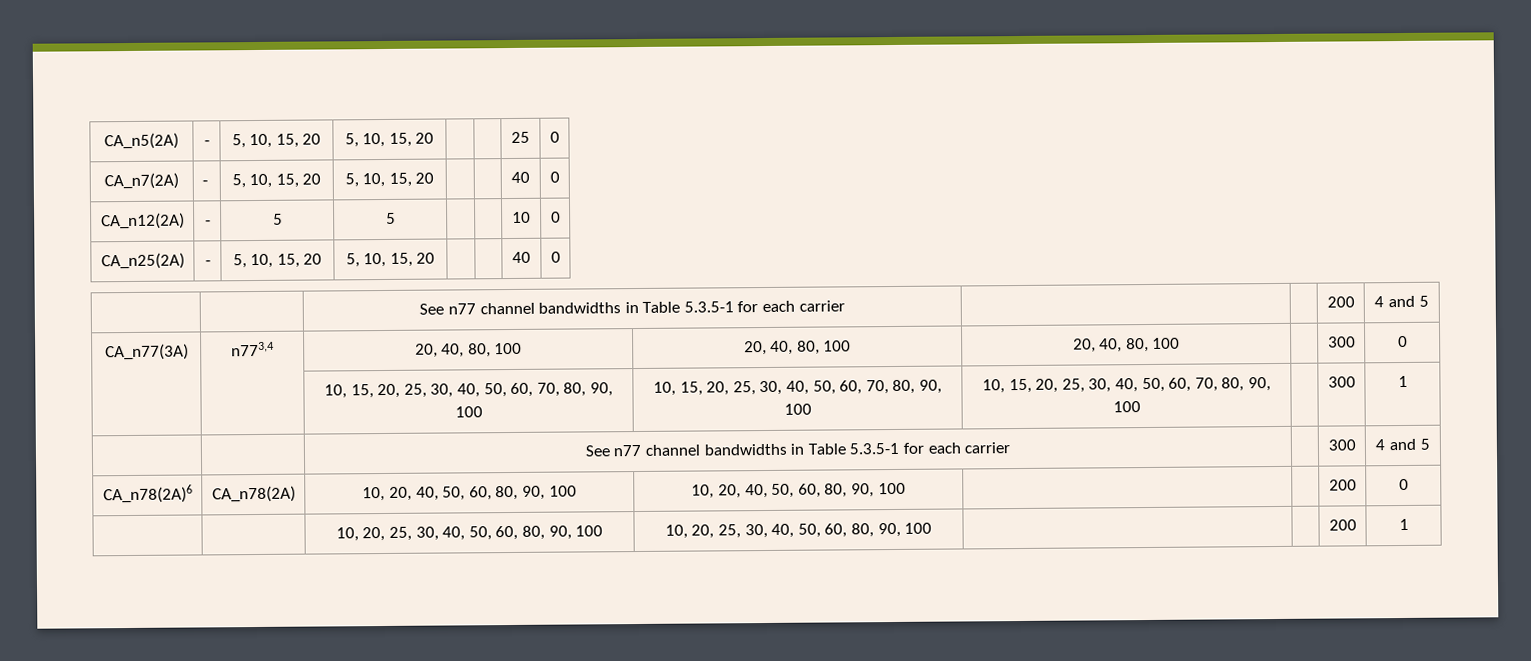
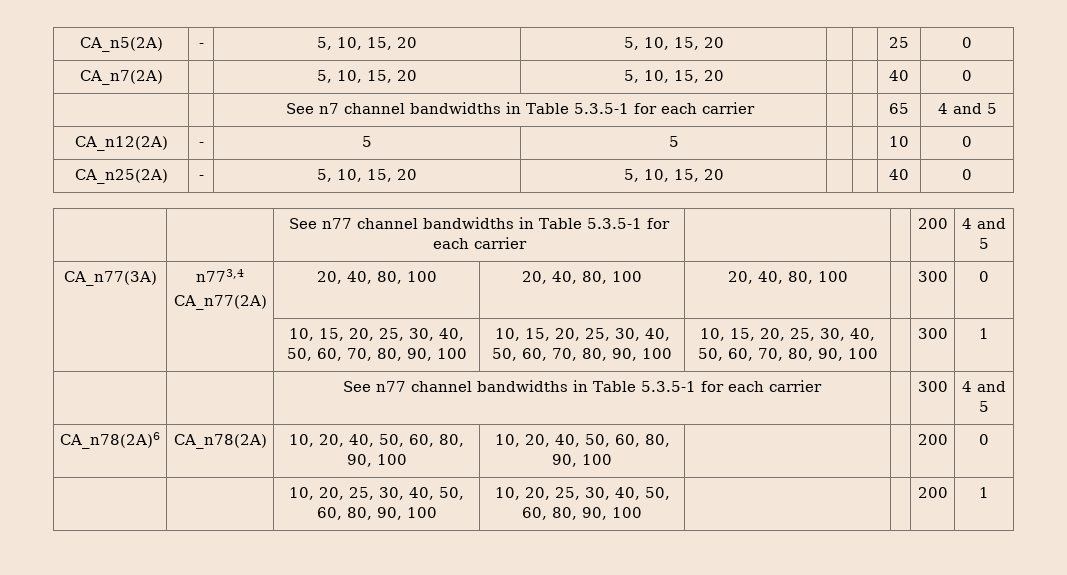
- CA_n7(2A) | - | 5, 10, 15, 20 | 5, 10, 15, 20 | | | 40 | 0
+ CA_n7(2A) | | 5, 10, 15, 20 | 5, 10, 15, 20 | | | 40 | 0
+ | | See n7 channel bandwidths in Table 5.3.5-1 for each carrier | | | 65 | 4 and 5
- CA_n77(3A) | n773,4 | 20, 40, 80, 100 | 20, 40, 80, 100 | 20, 40, 80, 100 | | 300 | 0
+ CA_n77(3A) | n773,4
+ CA_n77(2A) | 20, 40, 80, 100 | 20, 40, 80, 100 | 20, 40, 80, 100 | | 300 | 0

